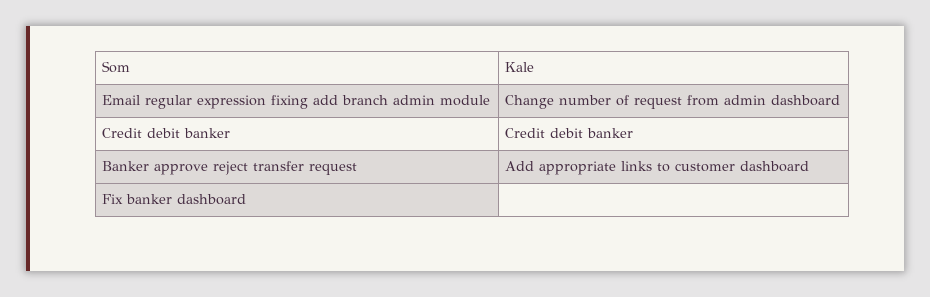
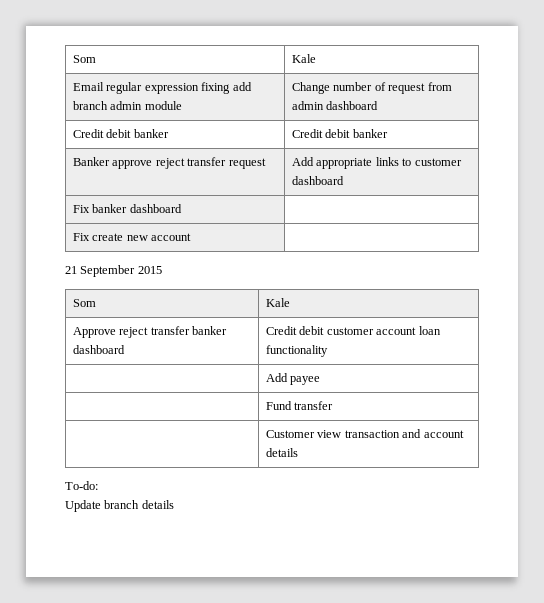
+ Fix create new account |
+ 21 September 2015
+ Som | Kale
+ Approve reject transfer banker dashboard | Credit debit customer account loan functionality
+ | Add payee
+ | Fund transfer
+ | Customer view transaction and account details
+ To-do:
+ Update branch details

